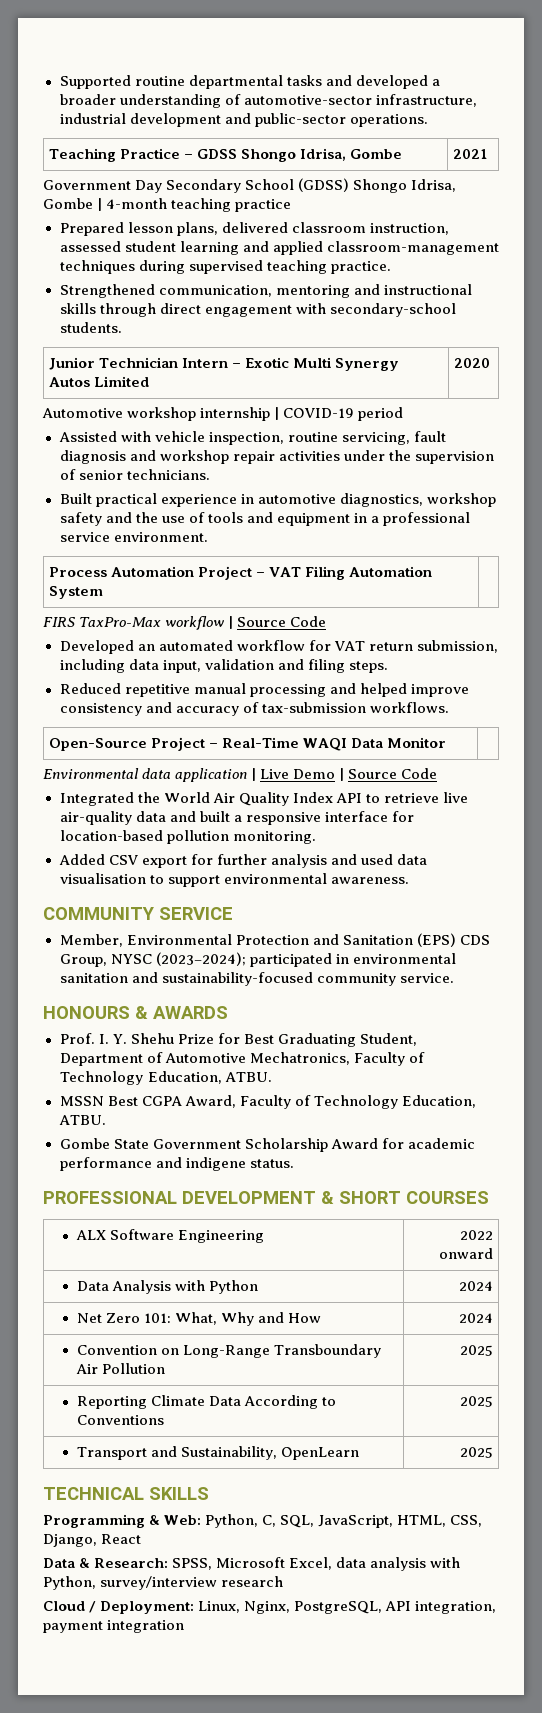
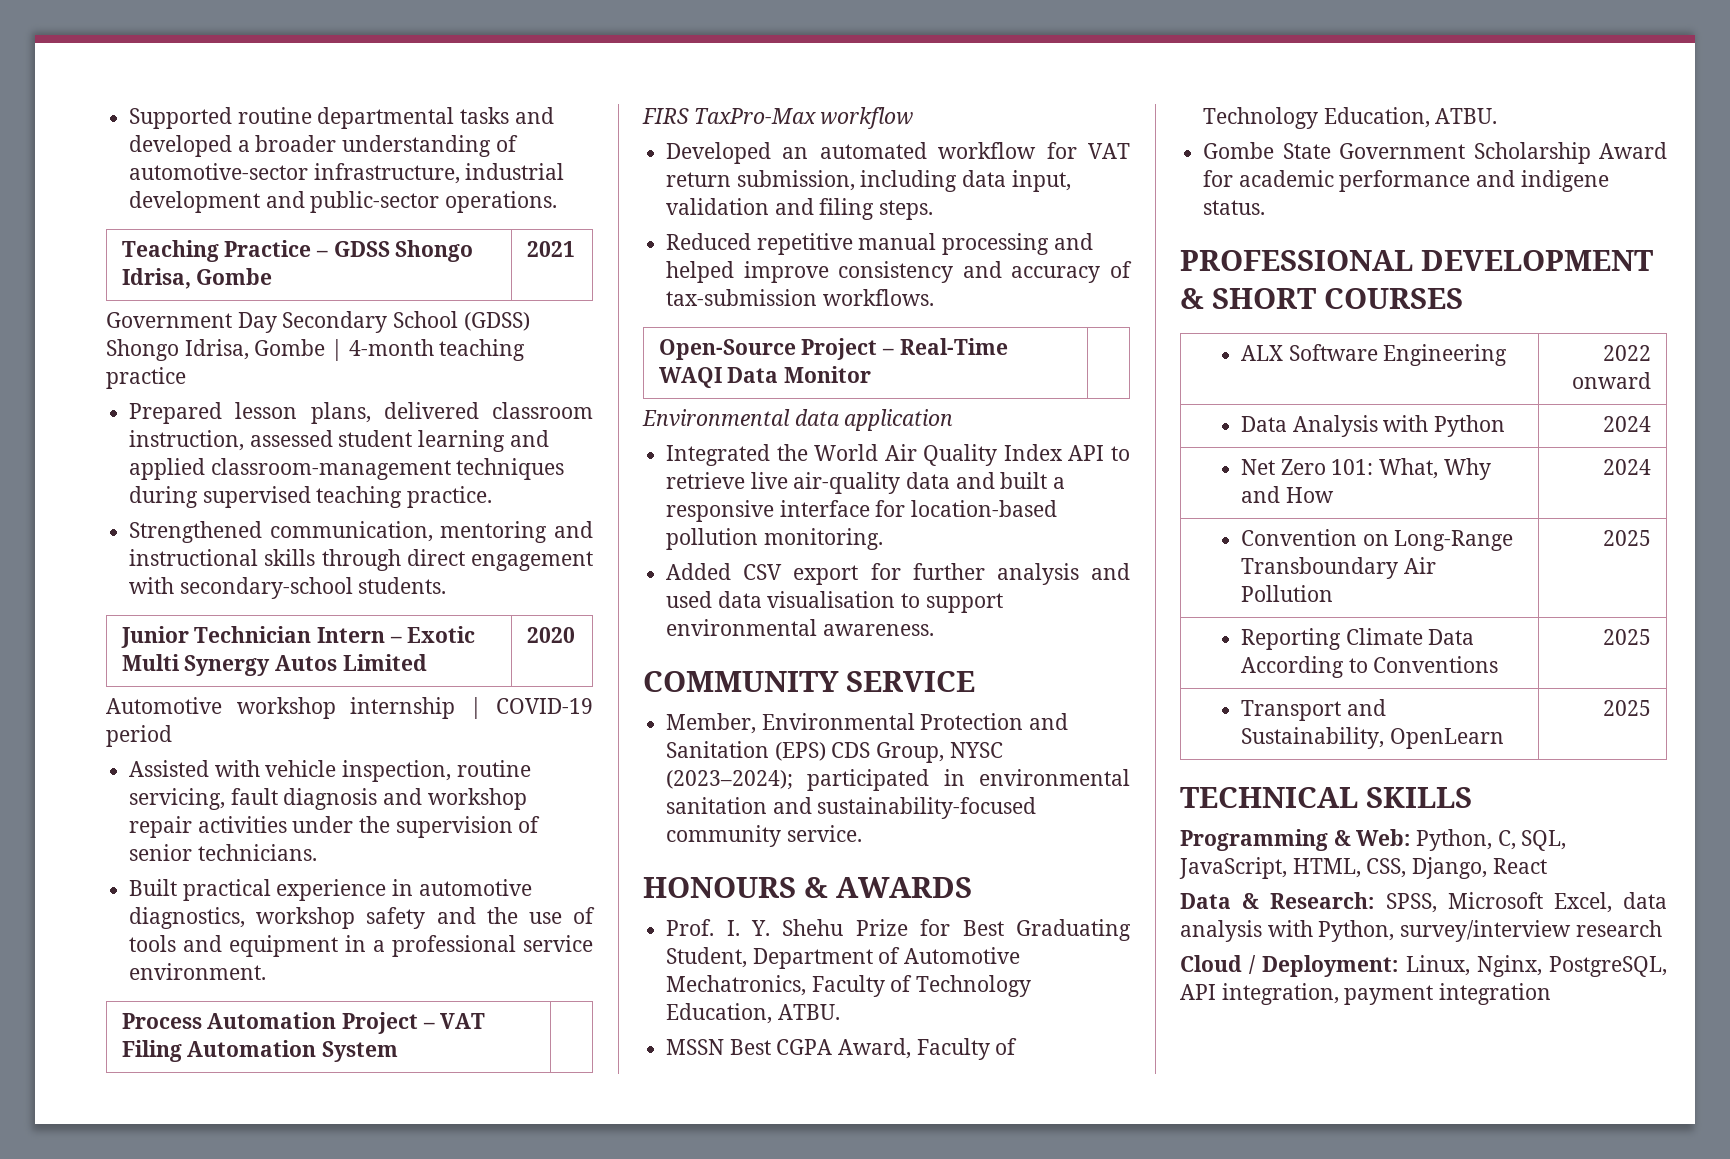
- FIRS TaxPro-Max workflow | Source Code
+ FIRS TaxPro-Max workflow
- Environmental data application | Live Demo | Source Code
+ Environmental data application

